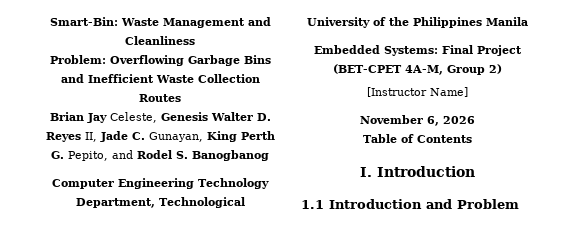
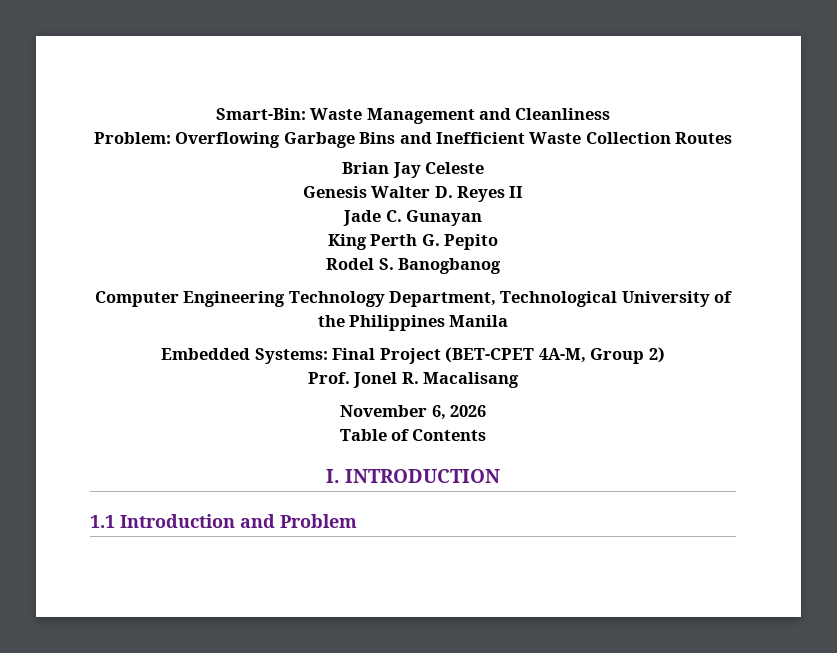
- Brian Jay Celeste, Genesis Walter D. Reyes II, Jade C. Gunayan, King Perth G. Pepito, and Rodel S. Banogbanog
+ Brian Jay Celeste
+ Genesis Walter D. Reyes II
+ Jade C. Gunayan
+ King Perth G. Pepito
+ Rodel S. Banogbanog
- [Instructor Name]
+ Prof. Jonel R. Macalisang
- I. Introduction
+ I. INTRODUCTION

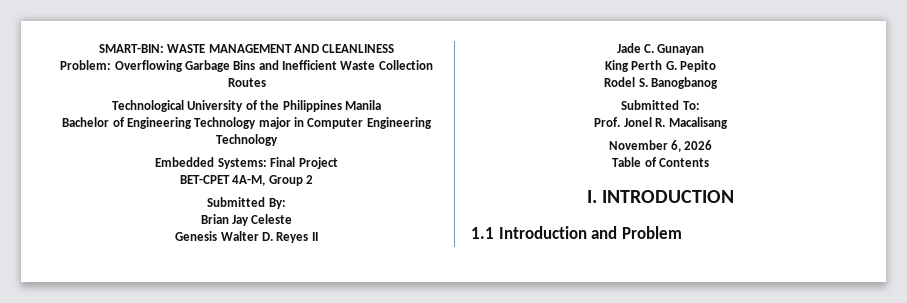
- Smart-Bin: Waste Management and Cleanliness
+ SMART-BIN: WASTE MANAGEMENT AND CLEANLINESS
+ Technological University of the Philippines Manila
+ Bachelor of Engineering Technology major in Computer Engineering Technology
+ Embedded Systems: Final Project
+ BET-CPET 4A-M, Group 2
+ Submitted By:
- Computer Engineering Technology Department, Technological University of the Philippines Manila
- Embedded Systems: Final Project (BET-CPET 4A-M, Group 2)
+ Submitted To:

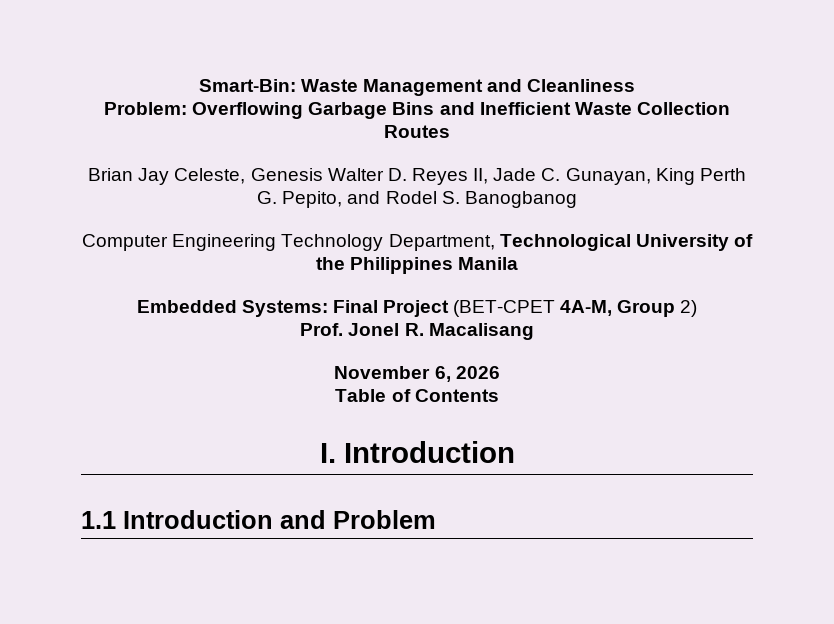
- SMART-BIN: WASTE MANAGEMENT AND CLEANLINESS
+ Smart-Bin: Waste Management and Cleanliness
- Technological University of the Philippines Manila
+ Brian Jay Celeste, Genesis Walter D. Reyes II, Jade C. Gunayan, King Perth G. Pepito, and Rodel S. Banogbanog
+ Computer Engineering Technology Department, Technological University of the Philippines Manila
- Bachelor of Engineering Technology major in Computer Engineering Technology
- Embedded Systems: Final Project
- BET-CPET 4A-M, Group 2
- Submitted By:
- Brian Jay Celeste
- Genesis Walter D. Reyes II
- Jade C. Gunayan
- King Perth G. Pepito
- Rodel S. Banogbanog
- Submitted To:
+ Embedded Systems: Final Project (BET-CPET 4A-M, Group 2)
- I. INTRODUCTION
+ I. Introduction

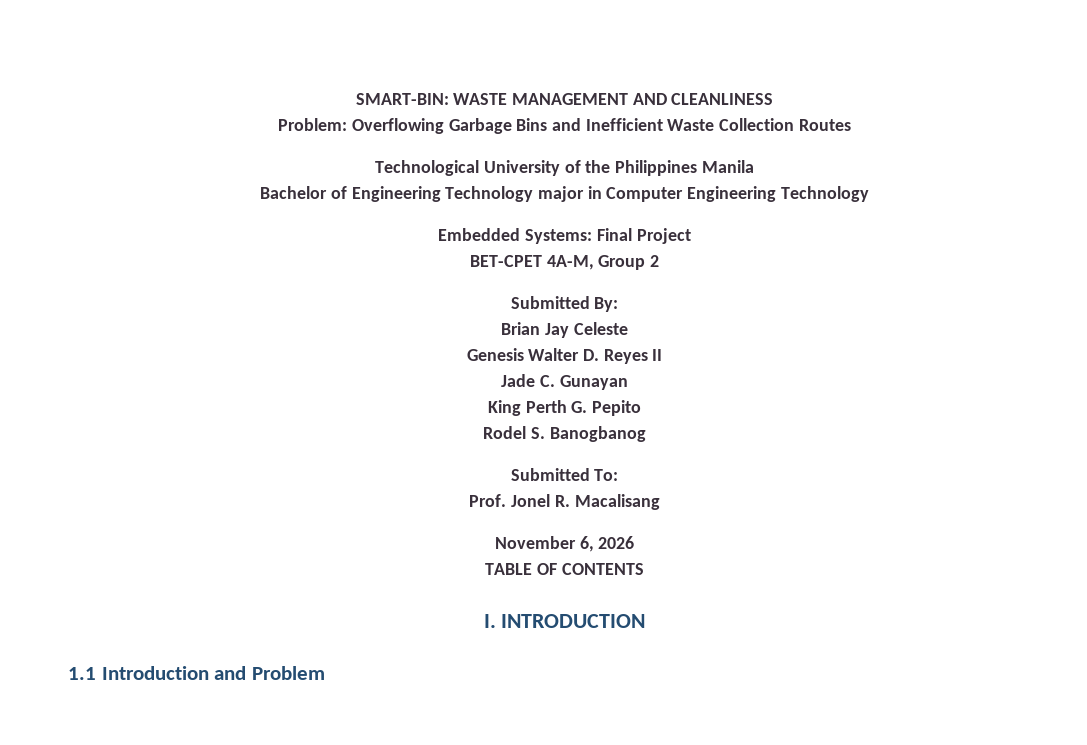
- Smart-Bin: Waste Management and Cleanliness
+ SMART-BIN: WASTE MANAGEMENT AND CLEANLINESS
- Brian Jay Celeste, Genesis Walter D. Reyes II, Jade C. Gunayan, King Perth G. Pepito, and Rodel S. Banogbanog
- Computer Engineering Technology Department, Technological University of the Philippines Manila
+ Technological University of the Philippines Manila
+ Bachelor of Engineering Technology major in Computer Engineering Technology
- Embedded Systems: Final Project (BET-CPET 4A-M, Group 2)
+ Embedded Systems: Final Project
+ BET-CPET 4A-M, Group 2
+ Submitted By:
+ Brian Jay Celeste
+ Genesis Walter D. Reyes II
+ Jade C. Gunayan
+ King Perth G. Pepito
+ Rodel S. Banogbanog
+ Submitted To:
- Table of Contents
+ TABLE OF CONTENTS
- I. Introduction
+ I. INTRODUCTION

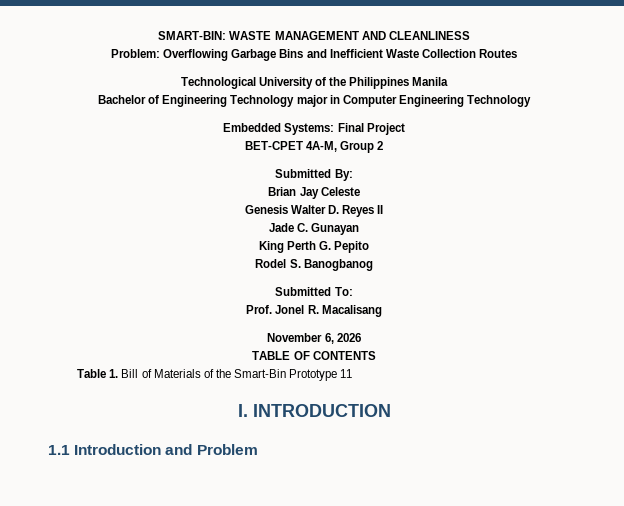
+ Table 1. Bill of Materials of the Smart-Bin Prototype 11

